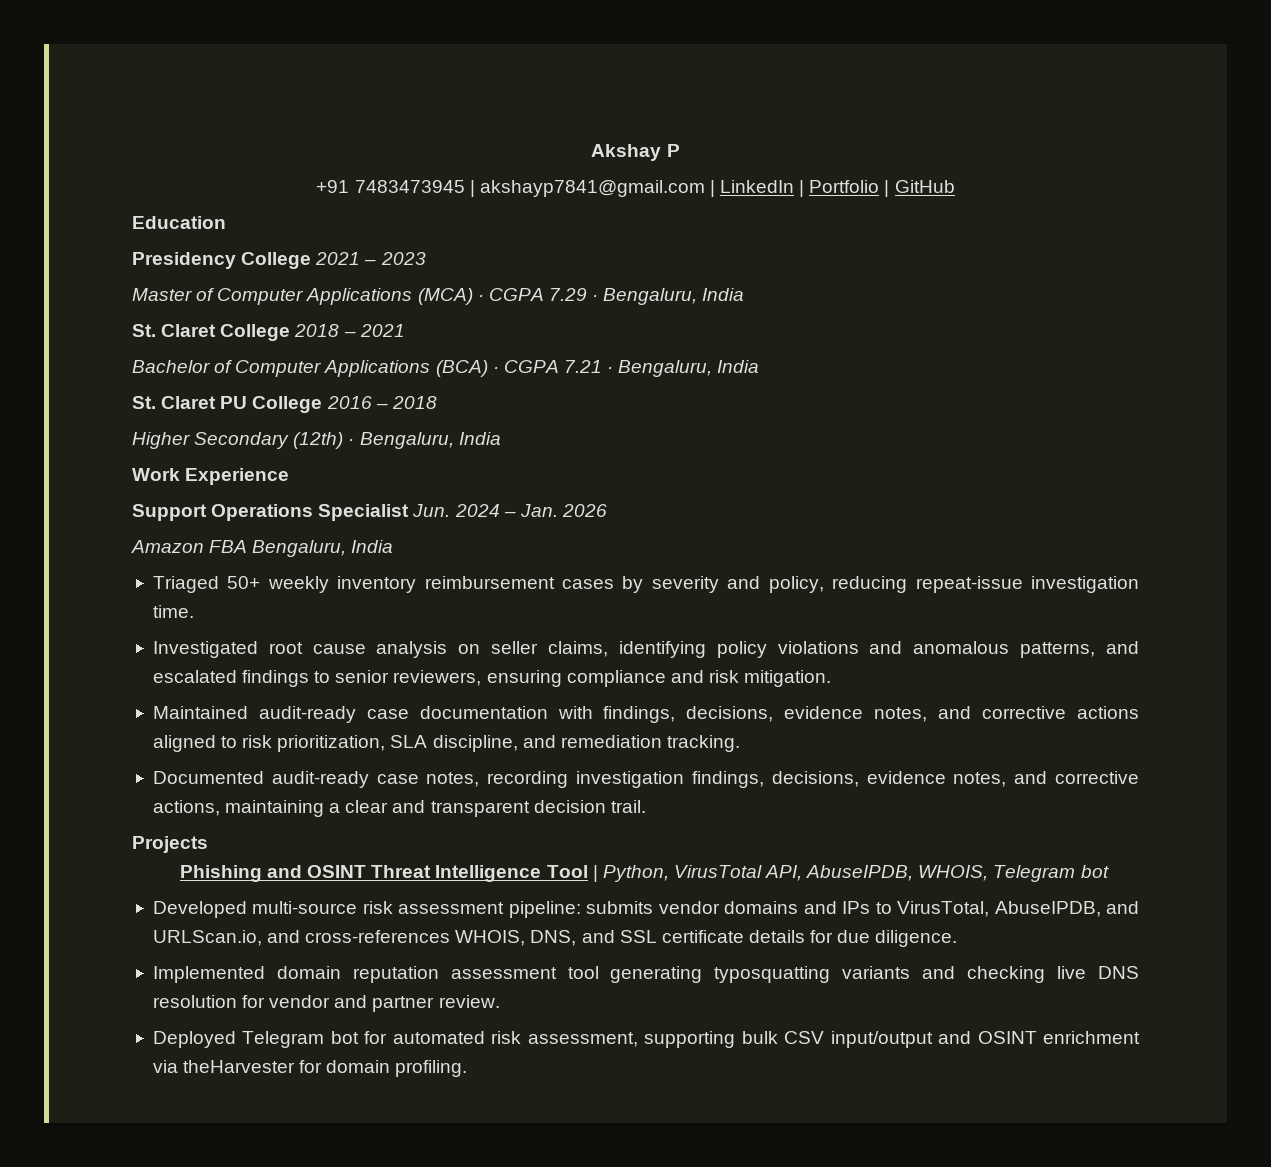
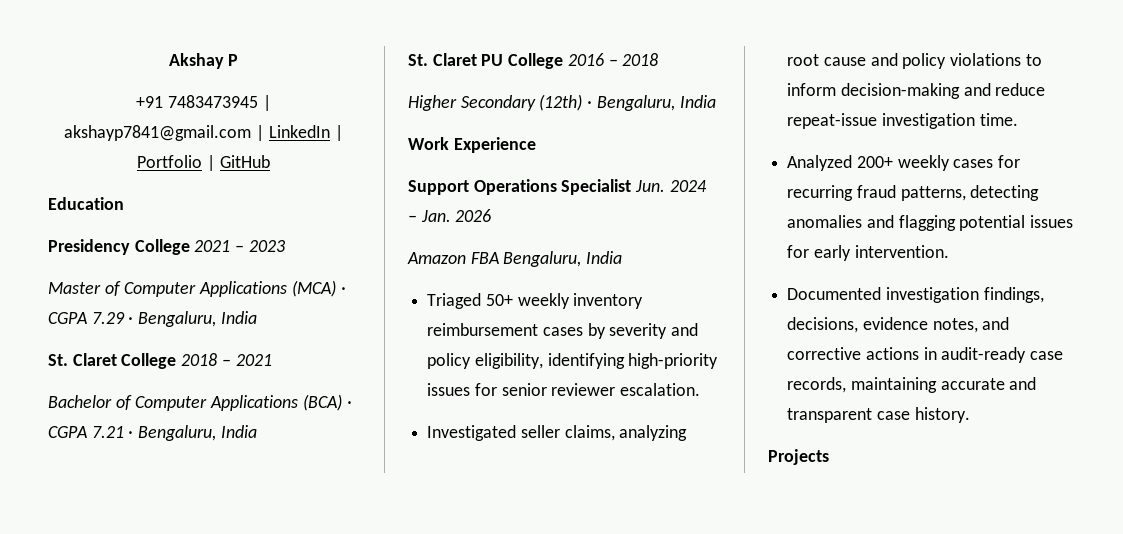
- Triaged 50+ weekly inventory reimbursement cases by severity and policy, reducing repeat-issue investigation time.
- Investigated root cause analysis on seller claims, identifying policy violations and anomalous patterns, and escalated findings to senior reviewers, ensuring compliance and risk mitigation.
- Maintained audit-ready case documentation with findings, decisions, evidence notes, and corrective actions aligned to risk prioritization, SLA discipline, and remediation tracking.
- Documented audit-ready case notes, recording investigation findings, decisions, evidence notes, and corrective actions, maintaining a clear and transparent decision trail.
+ Triaged 50+ weekly inventory reimbursement cases by severity and policy eligibility, identifying high-priority issues for senior reviewer escalation.
+ Investigated seller claims, analyzing root cause and policy violations to inform decision-making and reduce repeat-issue investigation time.
+ Analyzed 200+ weekly cases for recurring fraud patterns, detecting anomalies and flagging potential issues for early intervention.
+ Documented investigation findings, decisions, evidence notes, and corrective actions in audit-ready case records, maintaining accurate and transparent case history.
  Projects
- Phishing and OSINT Threat Intelligence Tool | Python, VirusTotal API, AbuseIPDB, WHOIS, Telegram bot
- Developed multi-source risk assessment pipeline: submits vendor domains and IPs to VirusTotal, AbuseIPDB, and URLScan.io, and cross-references WHOIS, DNS, and SSL certificate details for due diligence.
- Implemented domain reputation assessment tool generating typosquatting variants and checking live DNS resolution for vendor and partner review.
- Deployed Telegram bot for automated risk assessment, supporting bulk CSV input/output and OSINT enrichment via theHarvester for domain profiling.

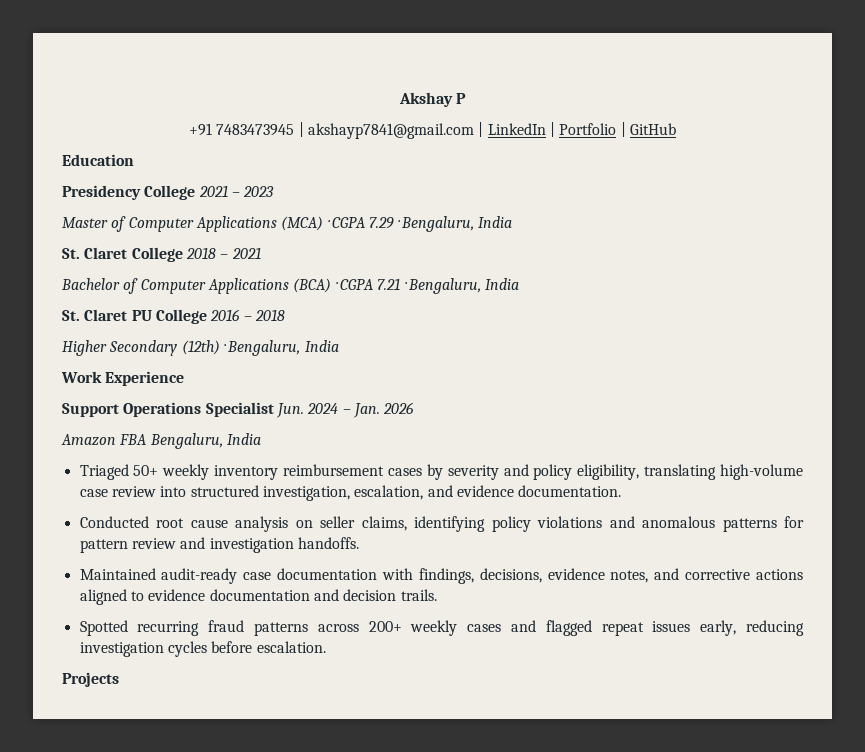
- Triaged 50+ weekly inventory reimbursement cases by severity and policy eligibility, identifying high-priority issues for senior reviewer escalation.
- Investigated seller claims, analyzing root cause and policy violations to inform decision-making and reduce repeat-issue investigation time.
- Analyzed 200+ weekly cases for recurring fraud patterns, detecting anomalies and flagging potential issues for early intervention.
- Documented investigation findings, decisions, evidence notes, and corrective actions in audit-ready case records, maintaining accurate and transparent case history.
+ Triaged 50+ weekly inventory reimbursement cases by severity and policy eligibility, translating high-volume case review into structured investigation, escalation, and evidence documentation.
+ Conducted root cause analysis on seller claims, identifying policy violations and anomalous patterns for pattern review and investigation handoffs.
+ Maintained audit-ready case documentation with findings, decisions, evidence notes, and corrective actions aligned to evidence documentation and decision trails.
+ Spotted recurring fraud patterns across 200+ weekly cases and flagged repeat issues early, reducing investigation cycles before escalation.

